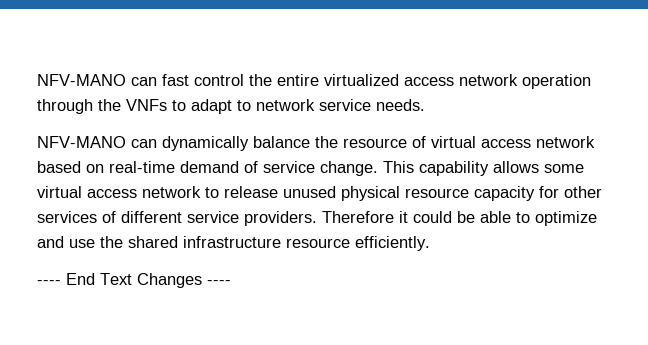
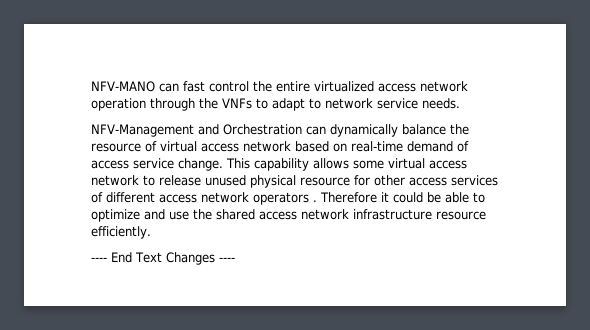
- NFV-MANO can dynamically balance the resource of virtual access network based on real-time demand of service change.
+ NFV-Management and Orchestration can dynamically balance the resource of virtual access network based on real-time demand of access service change.
- This capability allows some virtual access network to release unused physical resource capacity for other services of different service providers.
+ This capability allows some virtual access network to release unused physical resource for other access services of different access network operators .
- Therefore it could be able to optimize and use the shared infrastructure resource efficiently.
+ Therefore it could be able to optimize and use the shared access network infrastructure resource efficiently.

